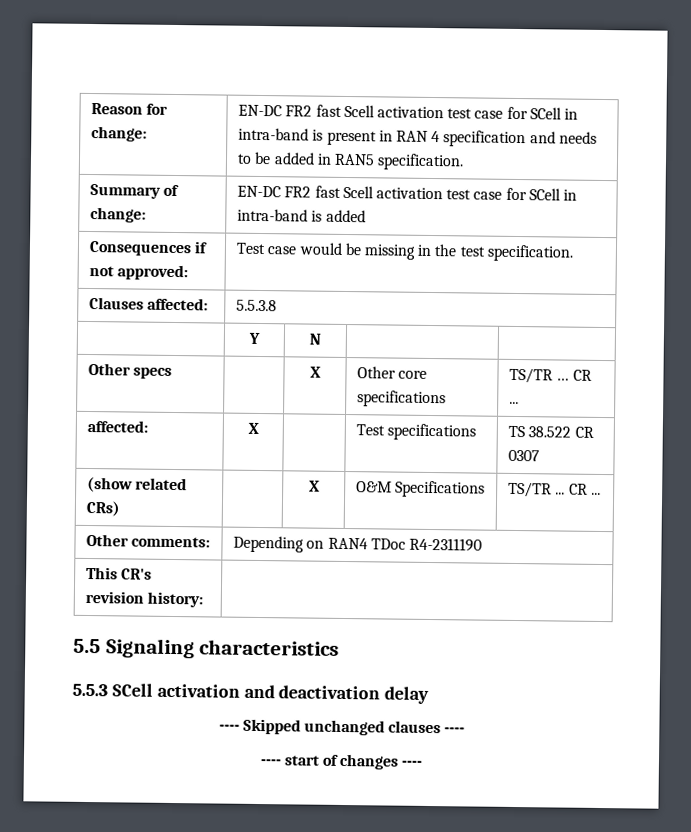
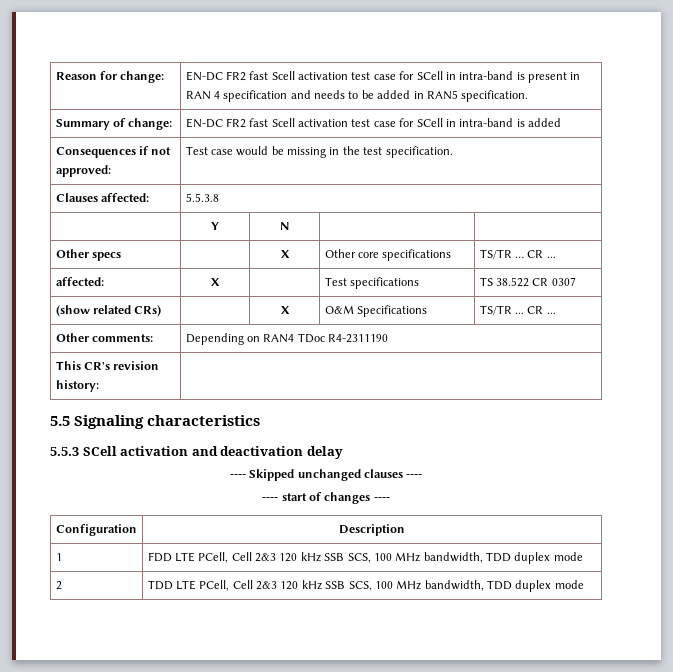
+ Configuration | Description
+ 1 | FDD LTE PCell, Cell 2&3 120 kHz SSB SCS, 100 MHz bandwidth, TDD duplex mode
+ 2 | TDD LTE PCell, Cell 2&3 120 kHz SSB SCS, 100 MHz bandwidth, TDD duplex mode

